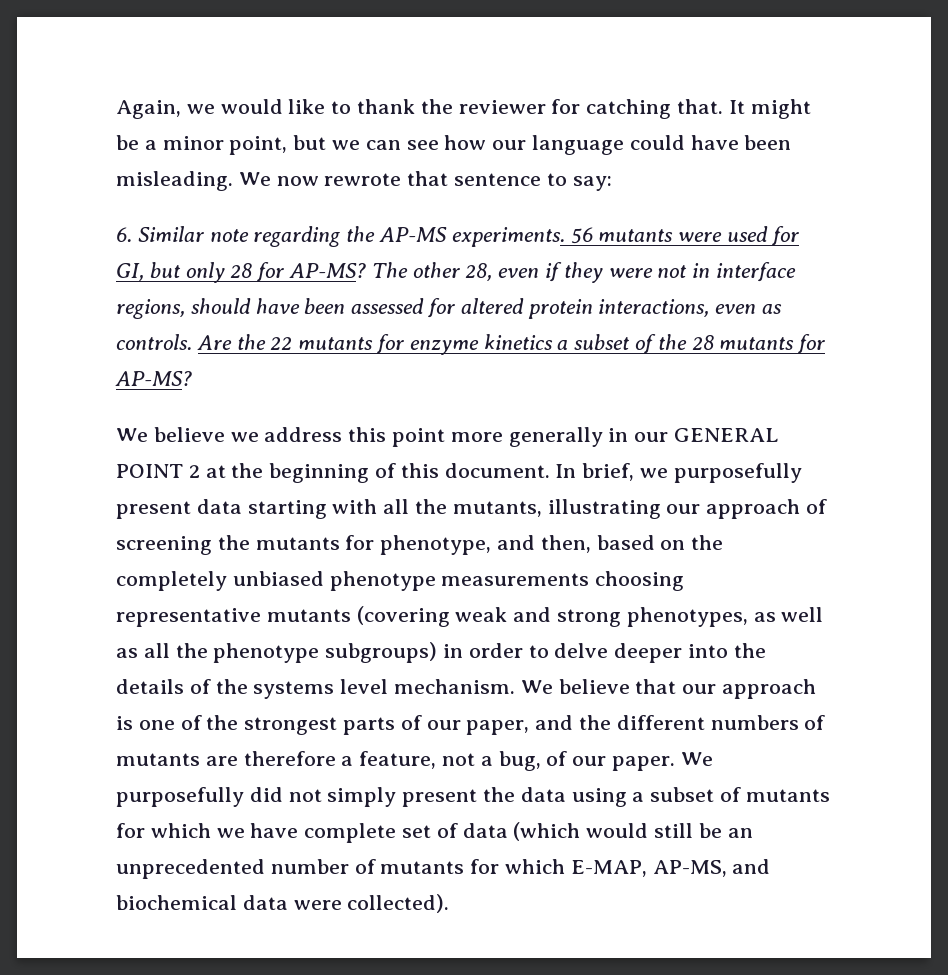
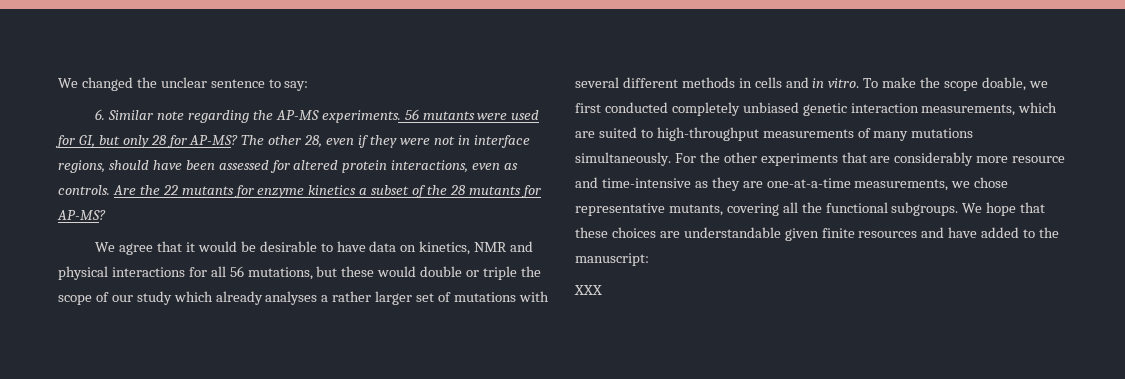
- Again, we would like to thank the reviewer for catching that. It might be a minor point, but we can see how our language could have been misleading. We now rewrote that sentence to say:
+ We changed the unclear sentence to say:
- We believe we address this point more generally in our GENERAL POINT 2 at the beginning of this document. In brief, we purposefully present data starting with all the mutants, illustrating our approach of screening the mutants for phenotype, and then, based on the completely unbiased phenotype measurements choosing representative mutants (covering weak and strong phenotypes, as well as all the phenotype subgroups) in order to delve deeper into the details of the systems level mechanism. We believe that our approach is one of the strongest parts of our paper, and the different numbers of mutants are therefore a feature, not a bug, of our paper. We purposefully did not simply present the data using a subset of mutants for which we have complete set of data (which would still be an unprecedented number of mutants for which E-MAP, AP-MS, and biochemical data were collected).
+ We agree that it would be desirable to have data on kinetics, NMR and physical interactions for all 56 mutations, but these would double or triple the scope of our study which already analyses a rather larger set of mutations with several different methods in cells and in vitro. To make the scope doable, we first conducted completely unbiased genetic interaction measurements, which are suited to high-throughput measurements of many mutations simultaneously. For the other experiments that are considerably more resource and time-intensive as they are one-at-a-time measurements, we chose representative mutants, covering all the functional subgroups. We hope that these choices are understandable given finite resources and have added to the manuscript:
+ XXX

